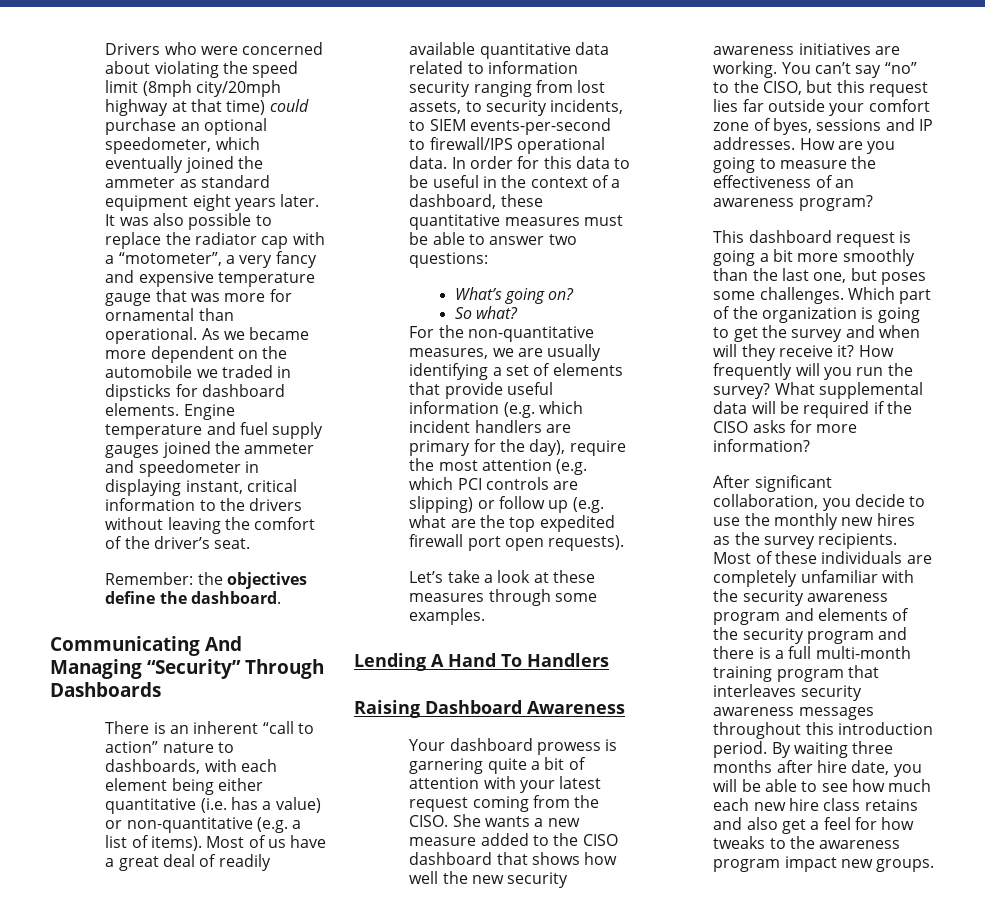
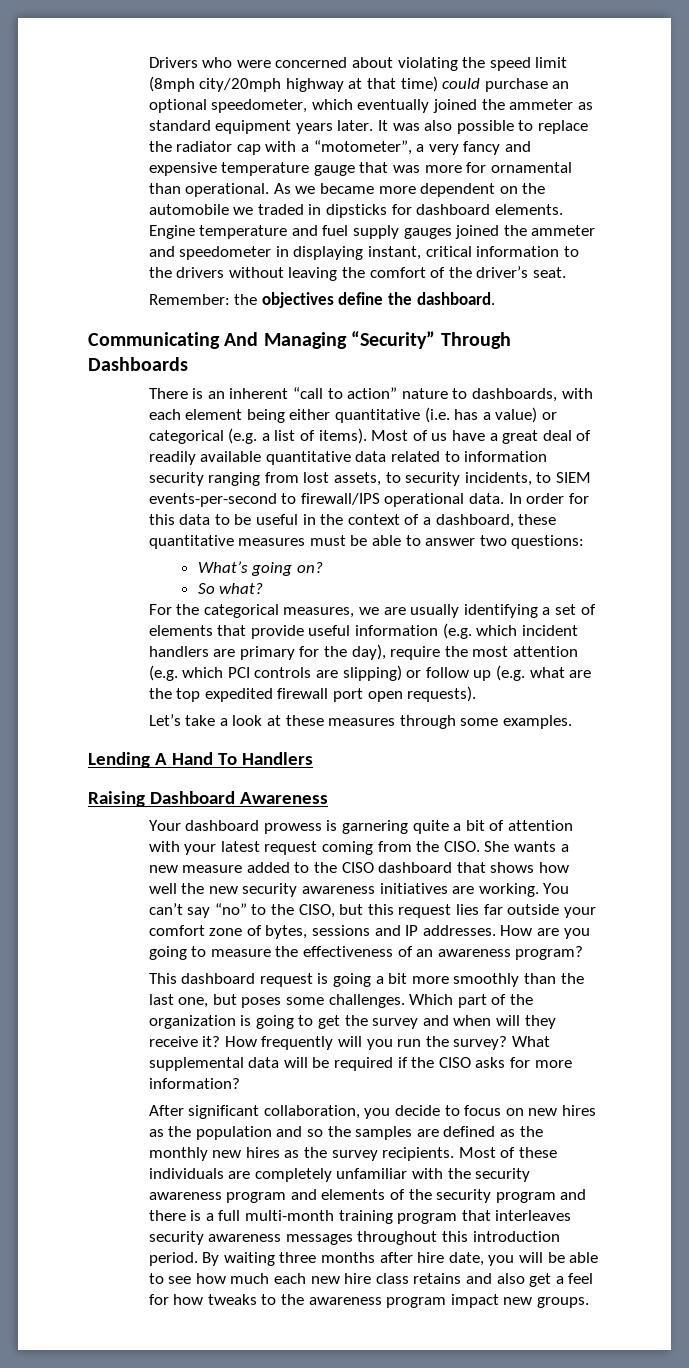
- Drivers who were concerned about violating the speed limit (8mph city/20mph highway at that time) could purchase an optional speedometer, which eventually joined the ammeter as standard equipment eight years later.
+ Drivers who were concerned about violating the speed limit (8mph city/20mph highway at that time) could purchase an optional speedometer, which eventually joined the ammeter as standard equipment years later.
- There is an inherent “call to action” nature to dashboards, with each element being either quantitative (i.e. has a value) or non-quantitative (e.g. a list of items).
+ There is an inherent “call to action” nature to dashboards, with each element being either quantitative (i.e. has a value) or categorical (e.g. a list of items).
- For the non-quantitative measures, we are usually identifying a set of elements that provide useful information (e.g. which incident handlers are primary for the day), require the most attention (e.g. which PCI controls are slipping) or follow up (e.g. what are the top expedited firewall port open requests).
+ For the categorical measures, we are usually identifying a set of elements that provide useful information (e.g. which incident handlers are primary for the day), require the most attention (e.g. which PCI controls are slipping) or follow up (e.g. what are the top expedited firewall port open requests).
- You can’t say “no” to the CISO, but this request lies far outside your comfort zone of byes, sessions and IP addresses.
+ You can’t say “no” to the CISO, but this request lies far outside your comfort zone of bytes, sessions and IP addresses.
- After significant collaboration, you decide to use the monthly new hires as the survey recipients.
+ After significant collaboration, you decide to focus on new hires as the population and so the samples are defined as the monthly new hires as the survey recipients.

